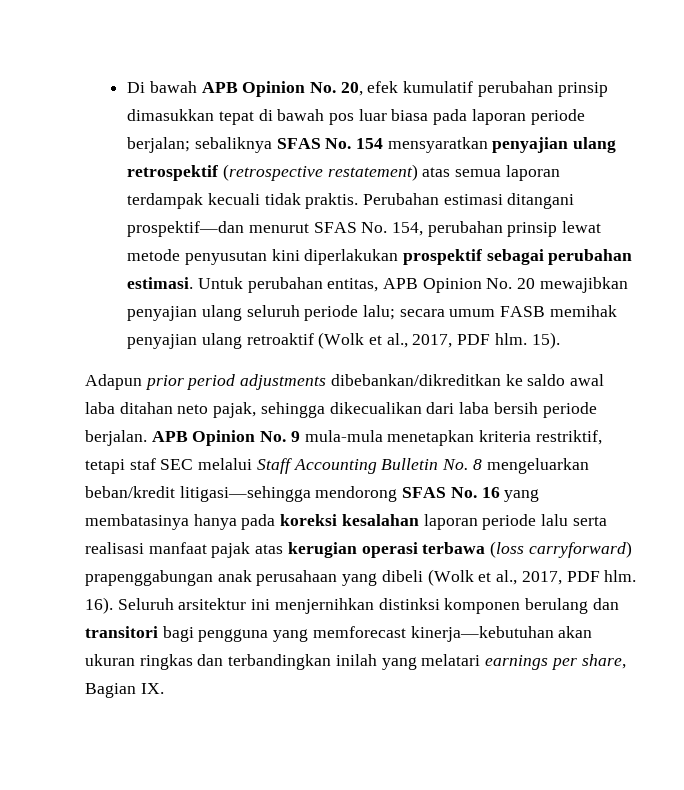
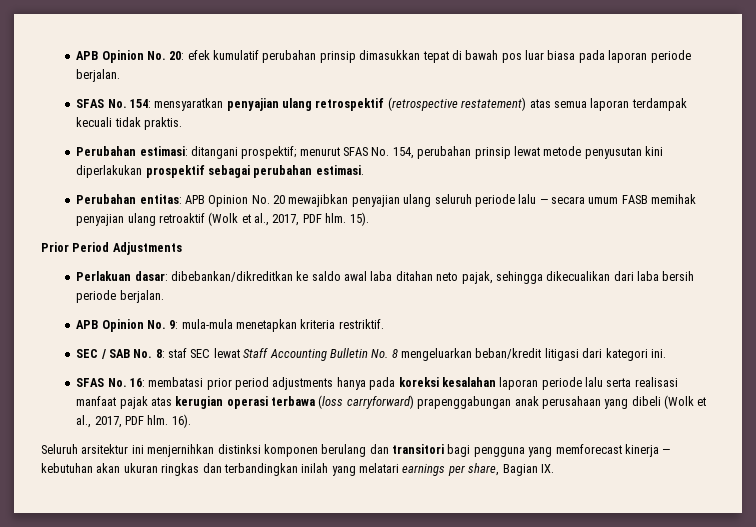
- Di bawah APB Opinion No. 20, efek kumulatif perubahan prinsip dimasukkan tepat di bawah pos luar biasa pada laporan periode berjalan; sebaliknya SFAS No. 154 mensyaratkan penyajian ulang retrospektif (retrospective restatement) atas semua laporan terdampak kecuali tidak praktis. Perubahan estimasi ditangani prospektif—dan menurut SFAS No. 154, perubahan prinsip lewat metode penyusutan kini diperlakukan prospektif sebagai perubahan estimasi. Untuk perubahan entitas, APB Opinion No. 20 mewajibkan penyajian ulang seluruh periode lalu; secara umum FASB memihak penyajian ulang retroaktif (Wolk et al., 2017, PDF hlm.
+ APB Opinion No. 20: efek kumulatif perubahan prinsip dimasukkan tepat di bawah pos luar biasa pada laporan periode berjalan.
+ SFAS No. 154: mensyaratkan penyajian ulang retrospektif (retrospective restatement) atas semua laporan terdampak kecuali tidak praktis.
+ Perubahan estimasi: ditangani prospektif; menurut SFAS No. 154, perubahan prinsip lewat metode penyusutan kini diperlakukan prospektif sebagai perubahan estimasi.
+ Perubahan entitas: APB Opinion No. 20 mewajibkan penyajian ulang seluruh periode lalu — secara umum FASB memihak penyajian ulang retroaktif (Wolk et al., 2017, PDF hlm.
- Adapun prior period adjustments dibebankan/dikreditkan ke saldo awal laba ditahan neto pajak, sehingga dikecualikan dari laba bersih periode berjalan. APB Opinion No. 9 mula-mula menetapkan kriteria restriktif, tetapi staf SEC melalui Staff Accounting Bulletin No. 8 mengeluarkan beban/kredit litigasi—sehingga mendorong SFAS No. 16 yang membatasinya hanya pada koreksi kesalahan laporan periode lalu serta realisasi manfaat pajak atas kerugian operasi terbawa (loss carryforward) prapenggabungan anak perusahaan yang dibeli (Wolk et al., 2017, PDF hlm.
+ Prior Period Adjustments
+ Perlakuan dasar: dibebankan/dikreditkan ke saldo awal laba ditahan neto pajak, sehingga dikecualikan dari laba bersih periode berjalan.
+ APB Opinion No. 9: mula-mula menetapkan kriteria restriktif.
+ SEC / SAB No. 8: staf SEC lewat Staff Accounting Bulletin No. 8 mengeluarkan beban/kredit litigasi dari kategori ini.
+ SFAS No. 16: membatasi prior period adjustments hanya pada koreksi kesalahan laporan periode lalu serta realisasi manfaat pajak atas kerugian operasi terbawa (loss carryforward) prapenggabungan anak perusahaan yang dibeli (Wolk et al., 2017, PDF hlm.
- 16). Seluruh arsitektur ini menjernihkan distinksi komponen berulang dan transitori bagi pengguna yang memforecast kinerja—kebutuhan akan ukuran ringkas dan terbandingkan inilah yang melatari earnings per share, Bagian IX.
+ 16).
+ Seluruh arsitektur ini menjernihkan distinksi komponen berulang dan transitori bagi pengguna yang memforecast kinerja — kebutuhan akan ukuran ringkas dan terbandingkan inilah yang melatari earnings per share, Bagian IX.

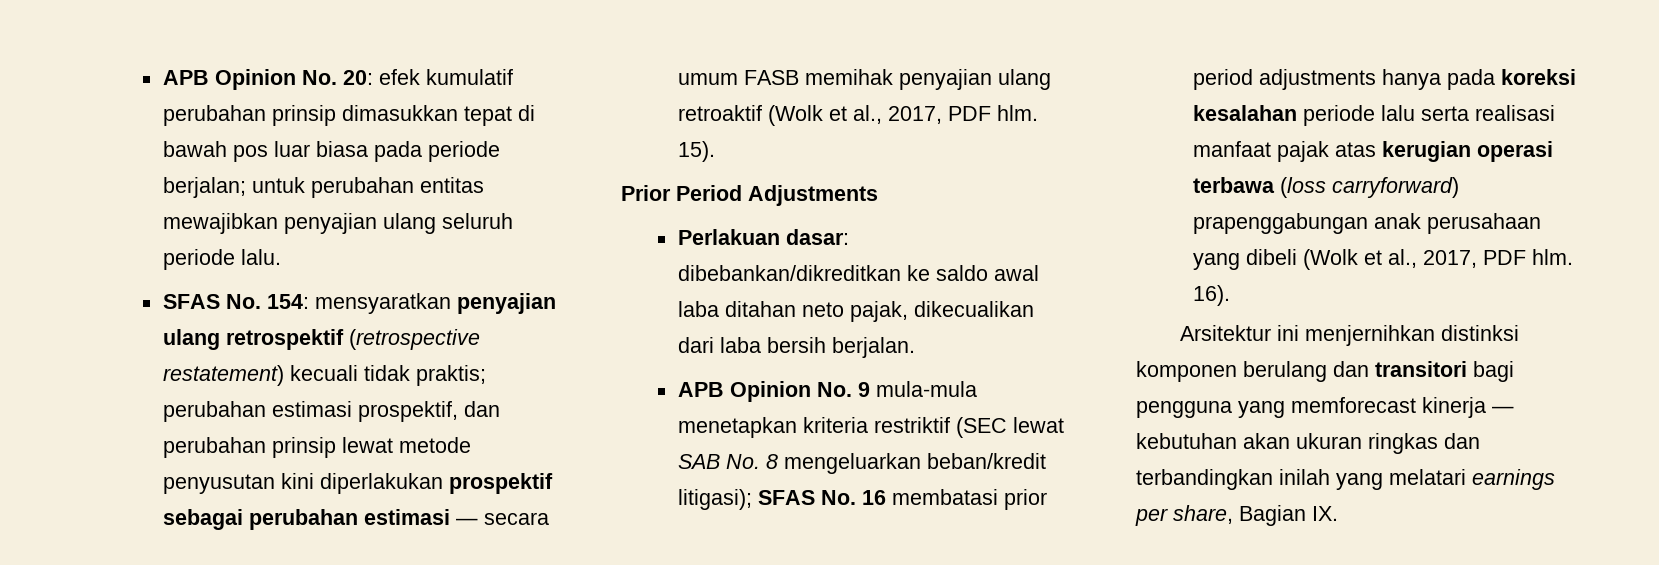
- APB Opinion No. 20: efek kumulatif perubahan prinsip dimasukkan tepat di bawah pos luar biasa pada laporan periode berjalan.
+ APB Opinion No. 20: efek kumulatif perubahan prinsip dimasukkan tepat di bawah pos luar biasa pada periode berjalan; untuk perubahan entitas mewajibkan penyajian ulang seluruh periode lalu.
- SFAS No. 154: mensyaratkan penyajian ulang retrospektif (retrospective restatement) atas semua laporan terdampak kecuali tidak praktis.
- Perubahan estimasi: ditangani prospektif; menurut SFAS No. 154, perubahan prinsip lewat metode penyusutan kini diperlakukan prospektif sebagai perubahan estimasi.
- Perubahan entitas: APB Opinion No. 20 mewajibkan penyajian ulang seluruh periode lalu — secara umum FASB memihak penyajian ulang retroaktif (Wolk et al., 2017, PDF hlm.
+ SFAS No. 154: mensyaratkan penyajian ulang retrospektif (retrospective restatement) kecuali tidak praktis; perubahan estimasi prospektif, dan perubahan prinsip lewat metode penyusutan kini diperlakukan prospektif sebagai perubahan estimasi — secara umum FASB memihak penyajian ulang retroaktif (Wolk et al., 2017, PDF hlm.
- Perlakuan dasar: dibebankan/dikreditkan ke saldo awal laba ditahan neto pajak, sehingga dikecualikan dari laba bersih periode berjalan.
+ Perlakuan dasar: dibebankan/dikreditkan ke saldo awal laba ditahan neto pajak, dikecualikan dari laba bersih berjalan.
- APB Opinion No. 9: mula-mula menetapkan kriteria restriktif.
- SEC / SAB No. 8: staf SEC lewat Staff Accounting Bulletin No. 8 mengeluarkan beban/kredit litigasi dari kategori ini.
- SFAS No. 16: membatasi prior period adjustments hanya pada koreksi kesalahan laporan periode lalu serta realisasi manfaat pajak atas kerugian operasi terbawa (loss carryforward) prapenggabungan anak perusahaan yang dibeli (Wolk et al., 2017, PDF hlm.
+ APB Opinion No. 9 mula-mula menetapkan kriteria restriktif (SEC lewat SAB No. 8 mengeluarkan beban/kredit litigasi); SFAS No. 16 membatasi prior period adjustments hanya pada koreksi kesalahan periode lalu serta realisasi manfaat pajak atas kerugian operasi terbawa (loss carryforward) prapenggabungan anak perusahaan yang dibeli (Wolk et al., 2017, PDF hlm.
- Seluruh arsitektur ini menjernihkan distinksi komponen berulang dan transitori bagi pengguna yang memforecast kinerja — kebutuhan akan ukuran ringkas dan terbandingkan inilah yang melatari earnings per share, Bagian IX.
+ Arsitektur ini menjernihkan distinksi komponen berulang dan transitori bagi pengguna yang memforecast kinerja — kebutuhan akan ukuran ringkas dan terbandingkan inilah yang melatari earnings per share, Bagian IX.

